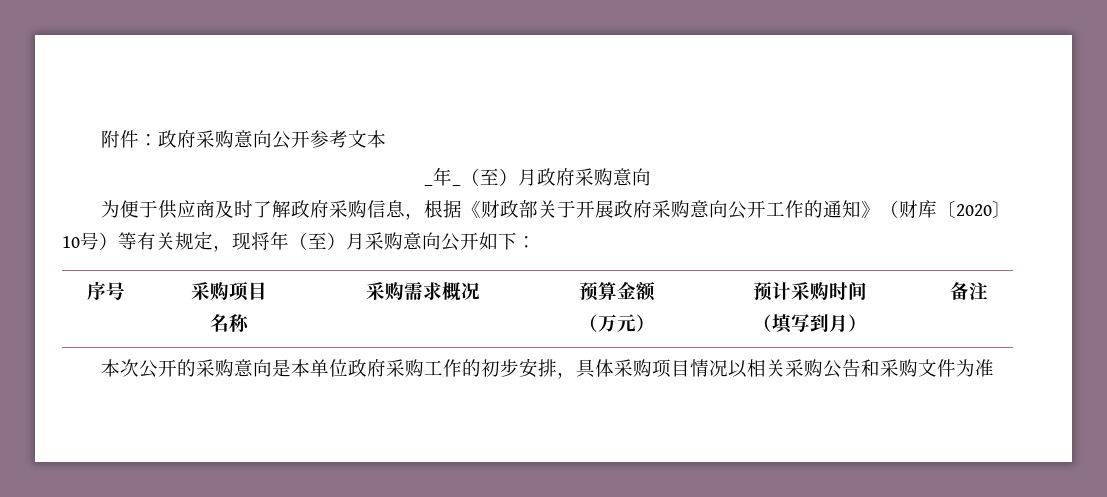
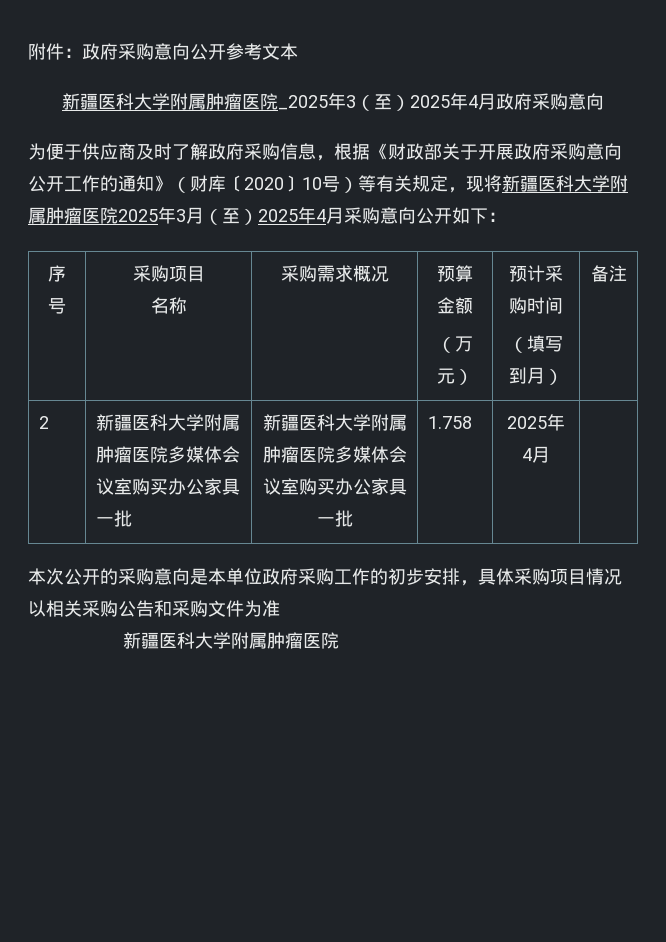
- _年_（至）月政府采购意向
+ 新疆医科大学附属肿瘤医院_2025年3（至）2025年4月政府采购意向
- 为便于供应商及时了解政府采购信息，根据《财政部关于开展政府采购意向公开工作的通知》（财库〔2020〕10号）等有关规定，现将年（至）月采购意向公开如下：
+ 为便于供应商及时了解政府采购信息，根据《财政部关于开展政府采购意向公开工作的通知》（财库〔2020〕10号）等有关规定，现将新疆医科大学附属肿瘤医院2025年3月（至）2025年4月采购意向公开如下：
+ 2 | 新疆医科大学附属肿瘤医院多媒体会议室购买办公家具一批 | 新疆医科大学附属肿瘤医院多媒体会议室购买办公家具一批 | 1.758 | 2025年4月 |
  本次公开的采购意向是本单位政府采购工作的初步安排，具体采购项目情况以相关采购公告和采购文件为准
+ 新疆医科大学附属肿瘤医院

